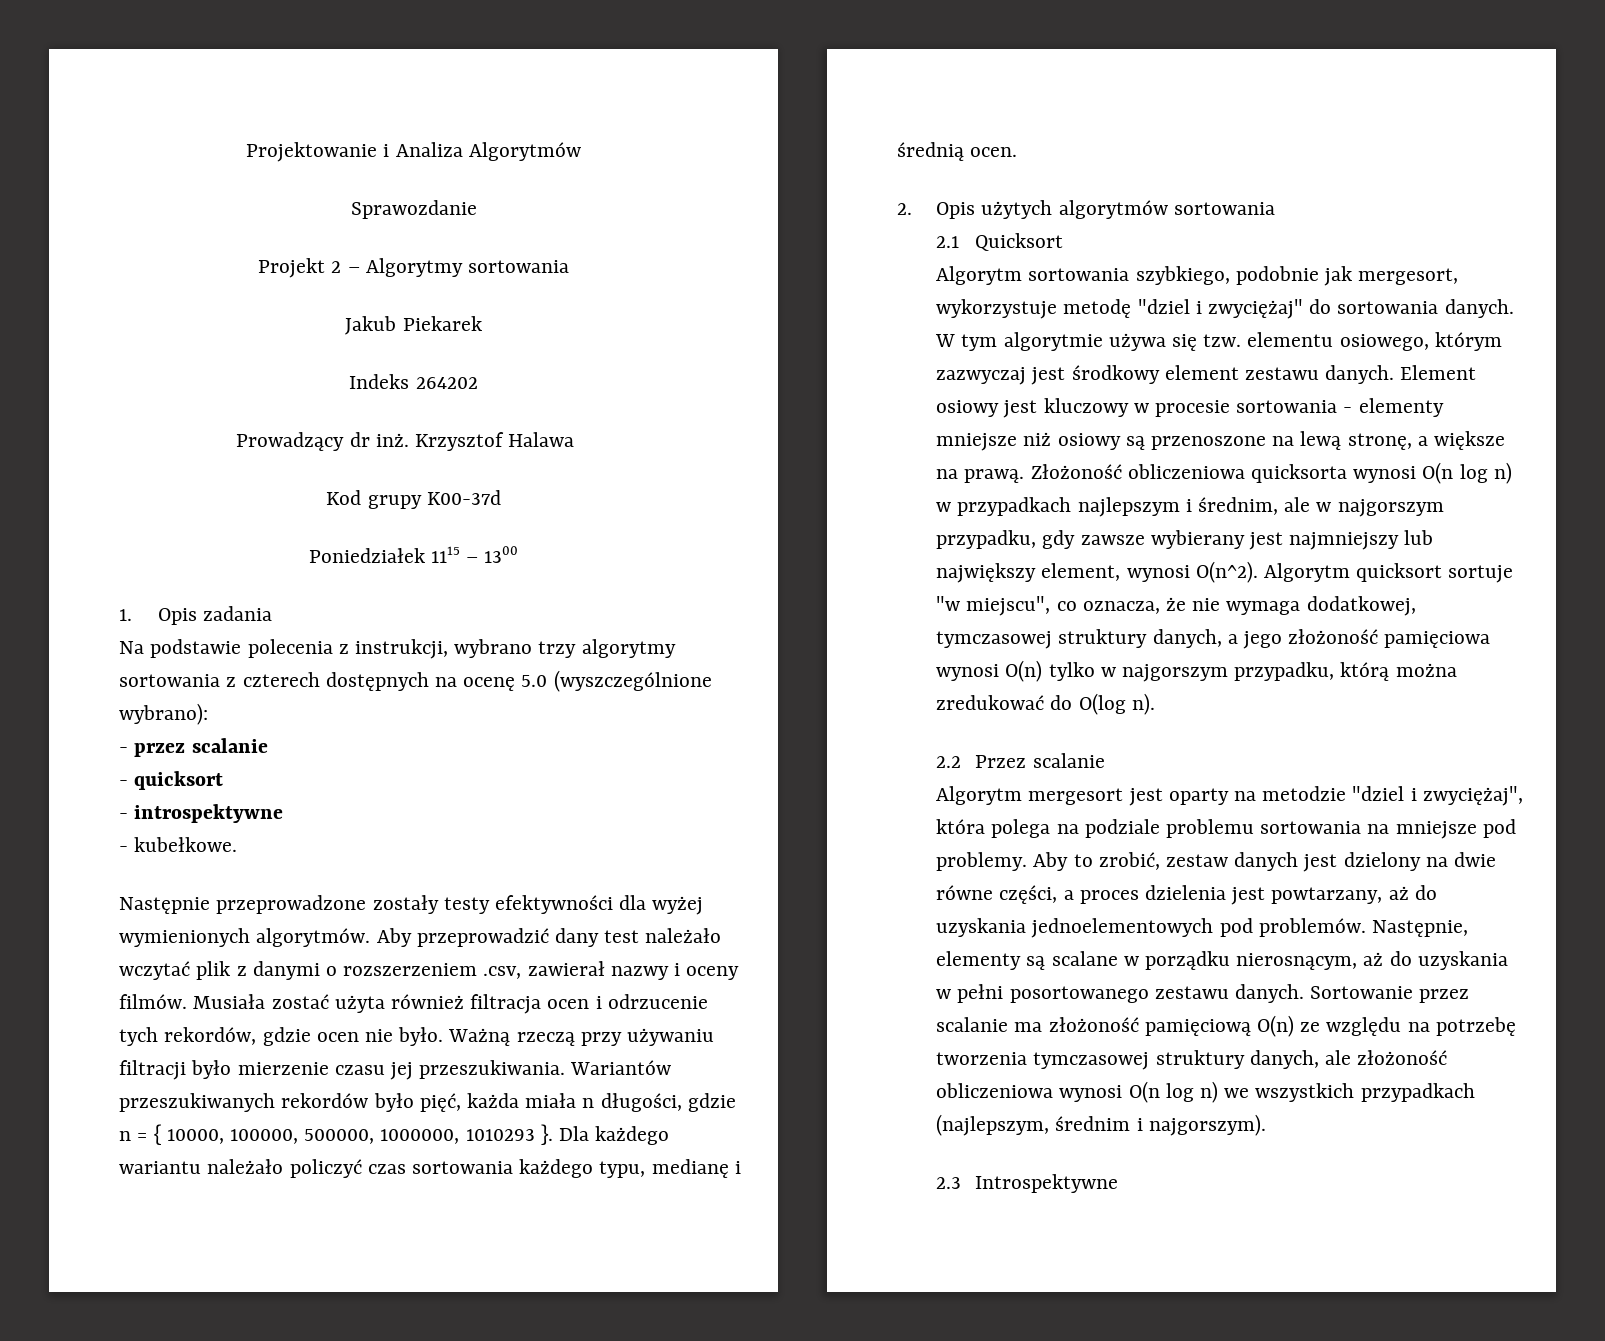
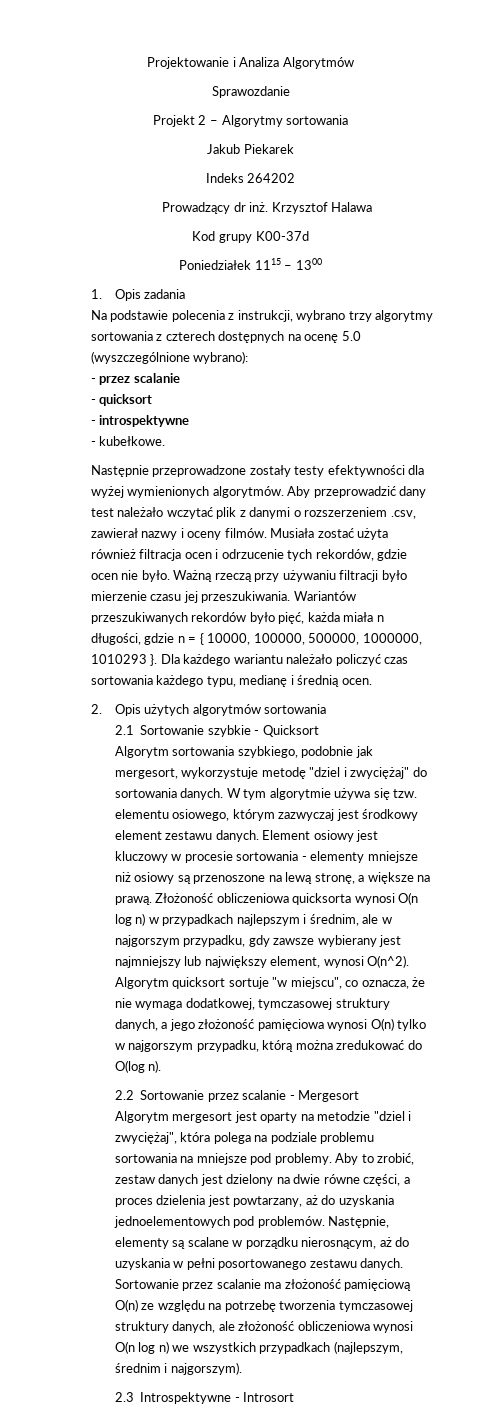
- 2.1 Quicksort
+ 2.1 Sortowanie szybkie - Quicksort
- 2.2 Przez scalanie
+ 2.2 Sortowanie przez scalanie - Mergesort
- 2.3 Introspektywne
+ 2.3 Introspektywne - Introsort

